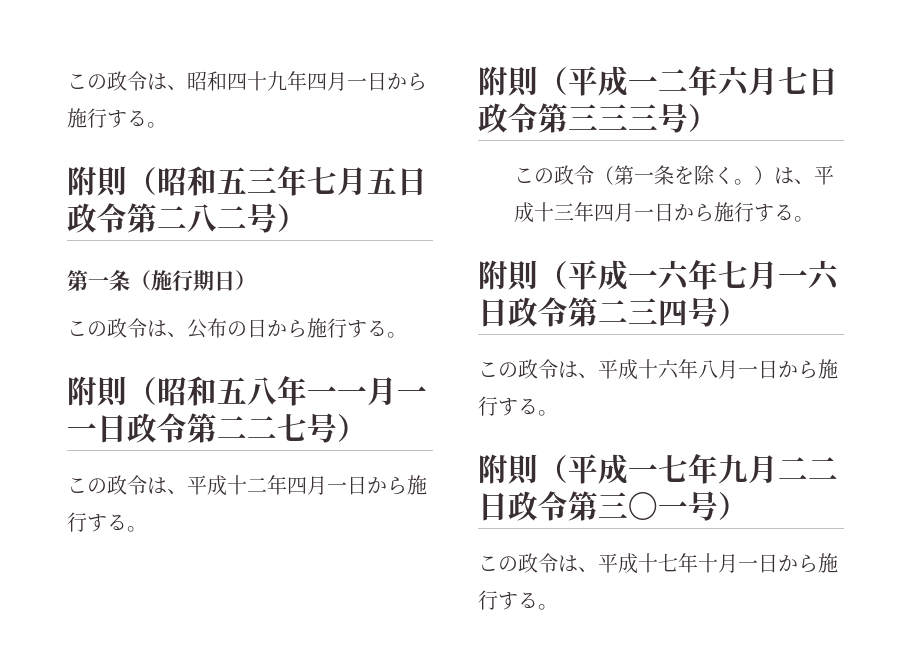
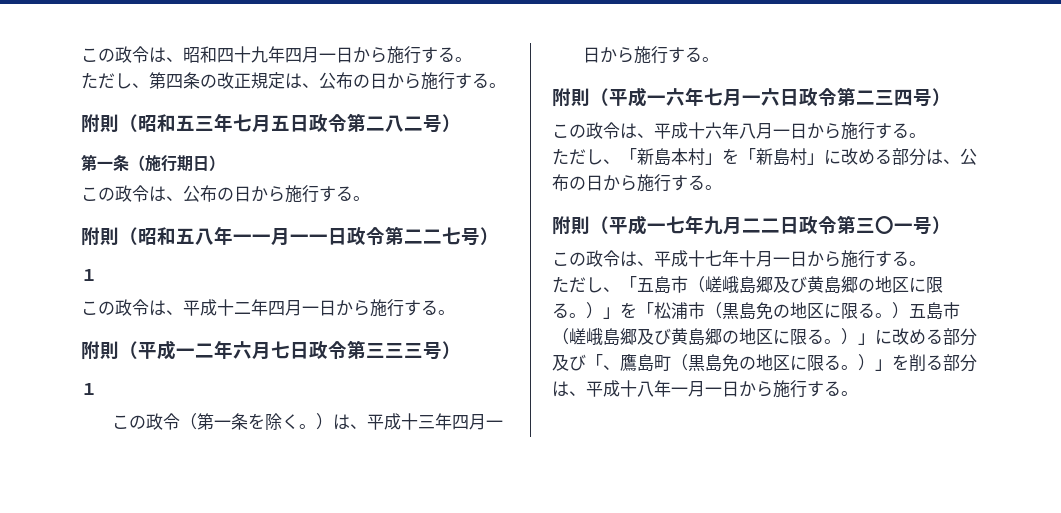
+ ただし、第四条の改正規定は、公布の日から施行する。
  附則（昭和五八年一一月一一日政令第二二七号）
+ １
  附則（平成一二年六月七日政令第三三三号）
+ １
+ ただし、「新島本村」を「新島村」に改める部分は、公布の日から施行する。
+ ただし、「五島市（嵯峨島郷及び黄島郷の地区に限る。）」を「松浦市（黒島免の地区に限る。）五島市（嵯峨島郷及び黄島郷の地区に限る。）」に改める部分及び「、鷹島町（黒島免の地区に限る。）」を削る部分は、平成十八年一月一日から施行する。

